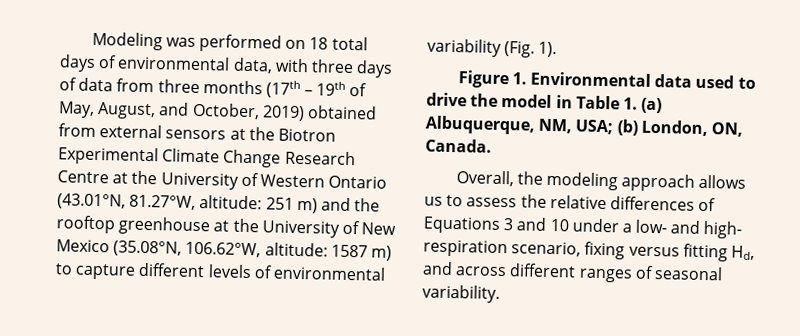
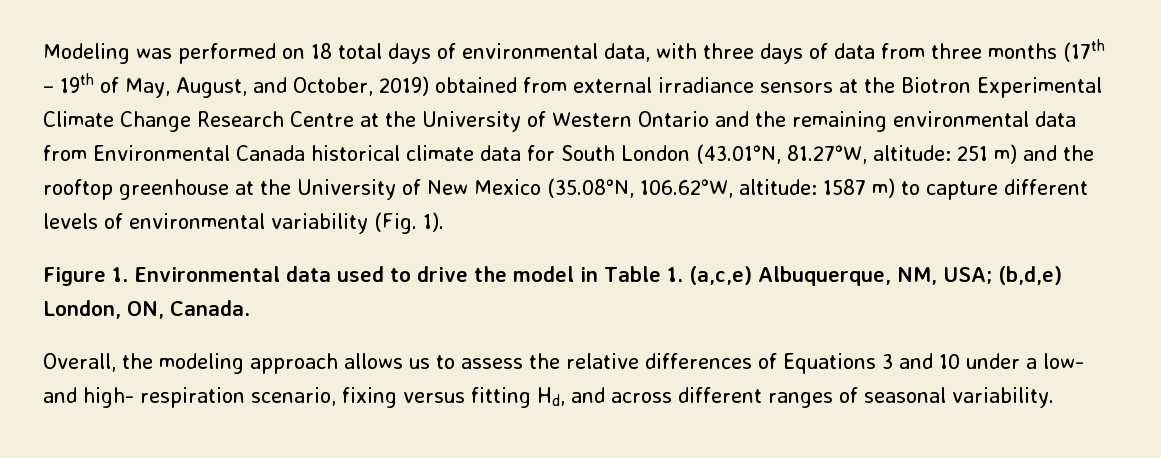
- Modeling was performed on 18 total days of environmental data, with three days of data from three months (17th – 19th of May, August, and October, 2019) obtained from external sensors at the Biotron Experimental Climate Change Research Centre at the University of Western Ontario (43.01°N, 81.27°W, altitude:
+ Modeling was performed on 18 total days of environmental data, with three days of data from three months (17th – 19th of May, August, and October, 2019) obtained from external irradiance sensors at the Biotron Experimental Climate Change Research Centre at the University of Western Ontario and the remaining environmental data from Environmental Canada historical climate data for South London (43.01°N, 81.27°W, altitude:
- Figure 1. Environmental data used to drive the model in Table 1. (a) Albuquerque, NM, USA; (b) London, ON, Canada.
+ Figure 1. Environmental data used to drive the model in Table 1. (a,c,e) Albuquerque, NM, USA; (b,d,e) London, ON, Canada.

